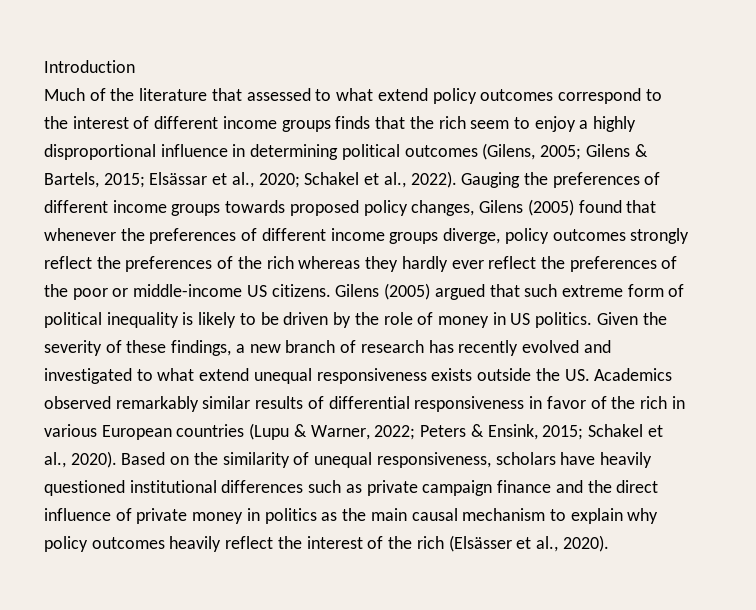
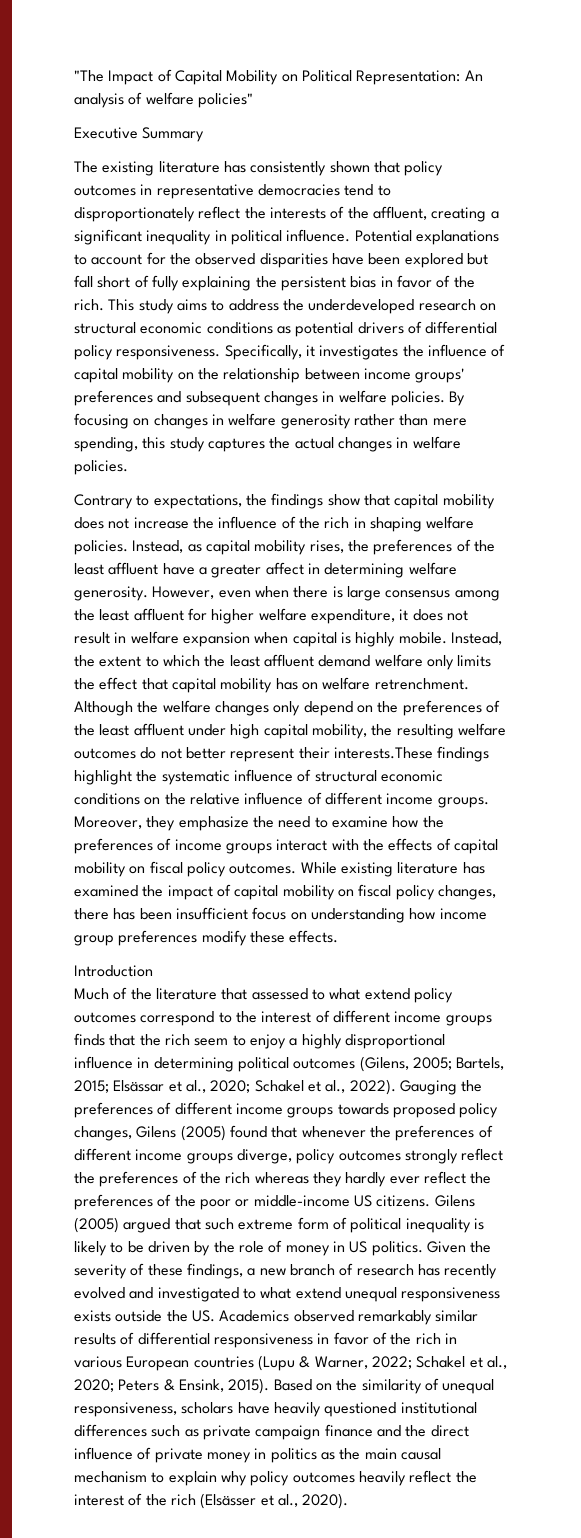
+ "The Impact of Capital Mobility on Political Representation: An analysis of welfare policies"
+ Executive Summary
+ The existing literature has consistently shown that policy outcomes in representative democracies tend to disproportionately reflect the interests of the affluent, creating a significant inequality in political influence. Potential explanations to account for the observed disparities have been explored but fall short of fully explaining the persistent bias in favor of the rich. This study aims to address the underdeveloped research on structural economic conditions as potential drivers of differential policy responsiveness. Specifically, it investigates the influence of capital mobility on the relationship between income groups' preferences and subsequent changes in welfare policies. By focusing on changes in welfare generosity rather than mere spending, this study captures the actual changes in welfare policies.
+ Contrary to expectations, the findings show that capital mobility does not increase the influence of the rich in shaping welfare policies. Instead, as capital mobility rises, the preferences of the least affluent have a greater affect in determining welfare generosity. However, even when there is large consensus among the least affluent for higher welfare expenditure, it does not result in welfare expansion when capital is highly mobile. Instead, the extent to which the least affluent demand welfare only limits the effect that capital mobility has on welfare retrenchment. Although the welfare changes only depend on the preferences of the least affluent under high capital mobility, the resulting welfare outcomes do not better represent their interests.These findings highlight the systematic influence of structural economic conditions on the relative influence of different income groups. Moreover, they emphasize the need to examine how the preferences of income groups interact with the effects of capital mobility on fiscal policy outcomes. While existing literature has examined the impact of capital mobility on fiscal policy changes, there has been insufficient focus on understanding how income group preferences modify these effects.
- Much of the literature that assessed to what extend policy outcomes correspond to the interest of different income groups finds that the rich seem to enjoy a highly disproportional influence in determining political outcomes (Gilens, 2005; Gilens & Bartels, 2015; Elsässar et al., 2020; Schakel et al., 2022).
+ Much of the literature that assessed to what extend policy outcomes correspond to the interest of different income groups finds that the rich seem to enjoy a highly disproportional influence in determining political outcomes (Gilens, 2005; Bartels, 2015; Elsässar et al., 2020; Schakel et al., 2022).
- Given the severity of these findings, a new branch of research has recently evolved and investigated to what extend unequal responsiveness exists outside the US. Academics observed remarkably similar results of differential responsiveness in favor of the rich in various European countries (Lupu & Warner, 2022; Peters & Ensink, 2015; Schakel et al., 2020).
+ Given the severity of these findings, a new branch of research has recently evolved and investigated to what extend unequal responsiveness exists outside the US. Academics observed remarkably similar results of differential responsiveness in favor of the rich in various European countries (Lupu & Warner, 2022; Schakel et al., 2020; Peters & Ensink, 2015).

